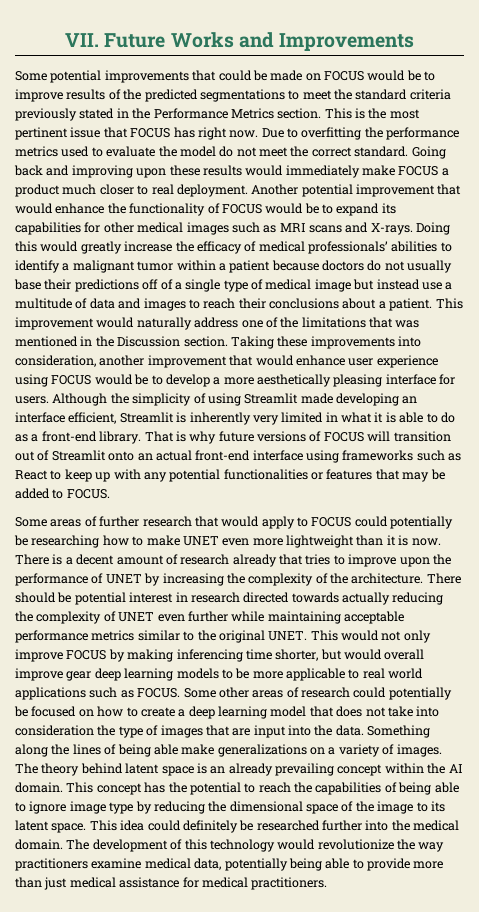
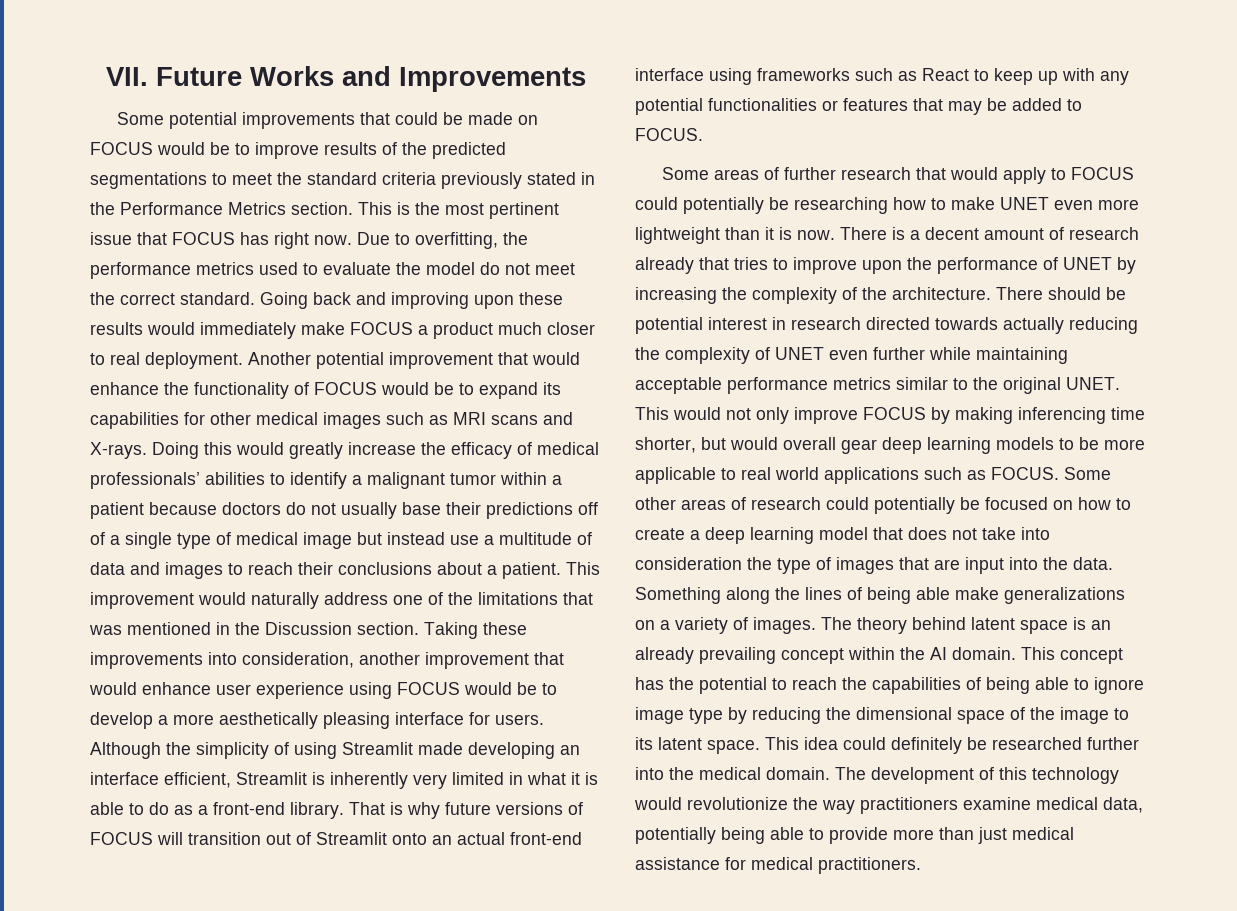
- Due to overfitting the performance metrics used to evaluate the model do not meet the correct standard.
+ Due to overfitting, the performance metrics used to evaluate the model do not meet the correct standard.
- This would not only improve FOCUS by making inferencing time shorter, but would overall improve gear deep learning models to be more applicable to real world applications such as FOCUS.
+ This would not only improve FOCUS by making inferencing time shorter, but would overall gear deep learning models to be more applicable to real world applications such as FOCUS.

